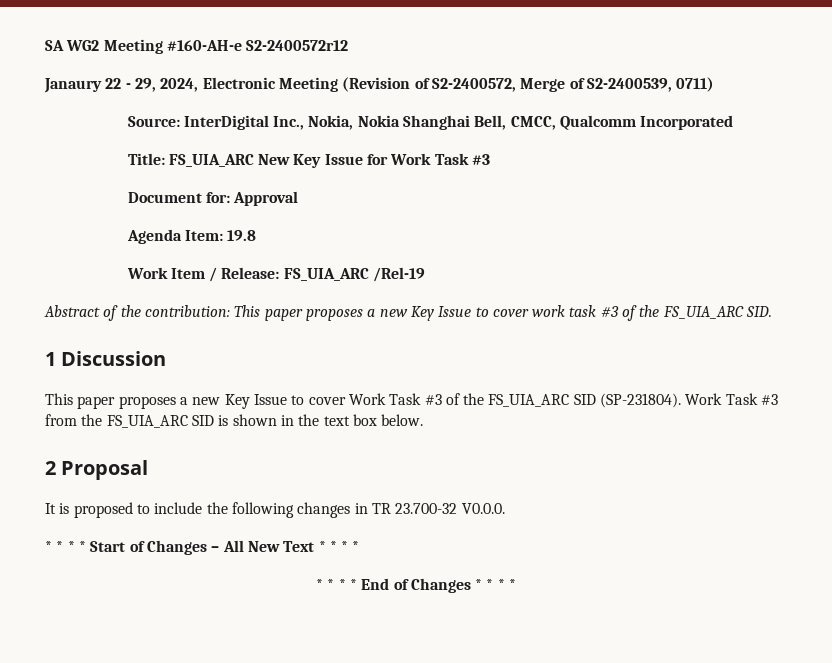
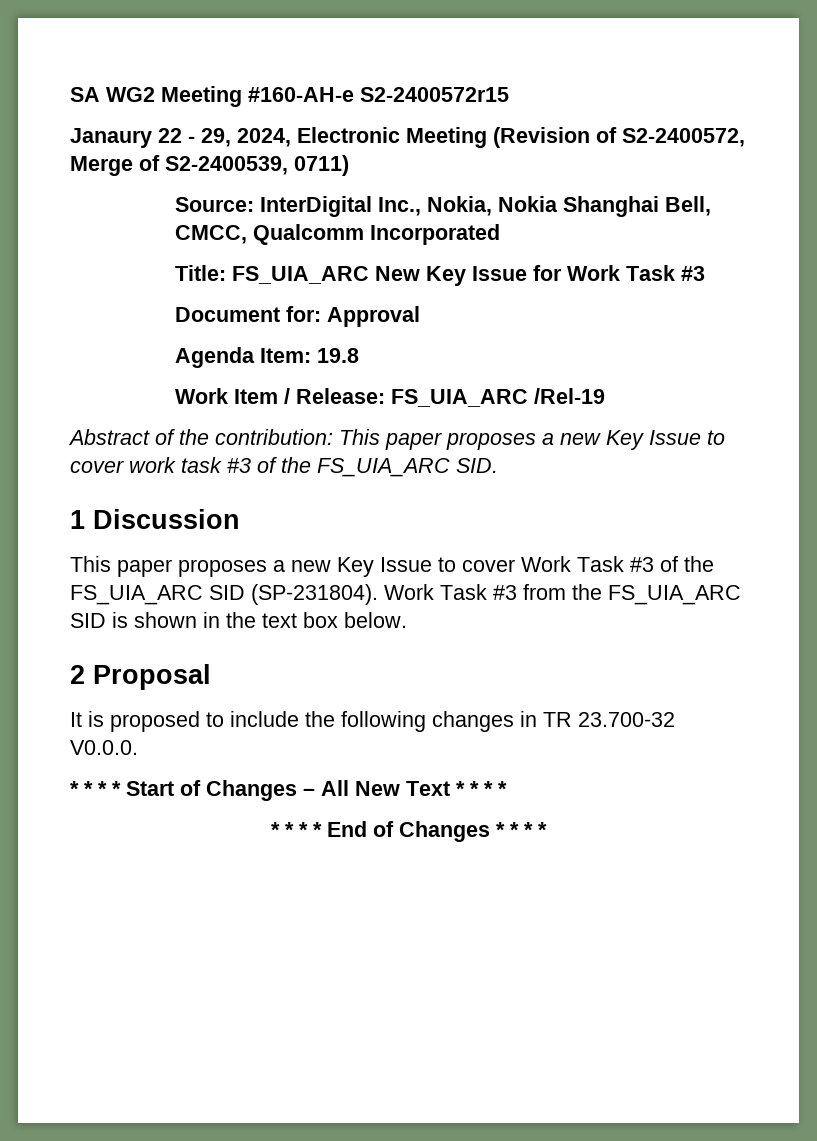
- SA WG2 Meeting #160-AH-e S2-2400572r12
+ SA WG2 Meeting #160-AH-e S2-2400572r15

